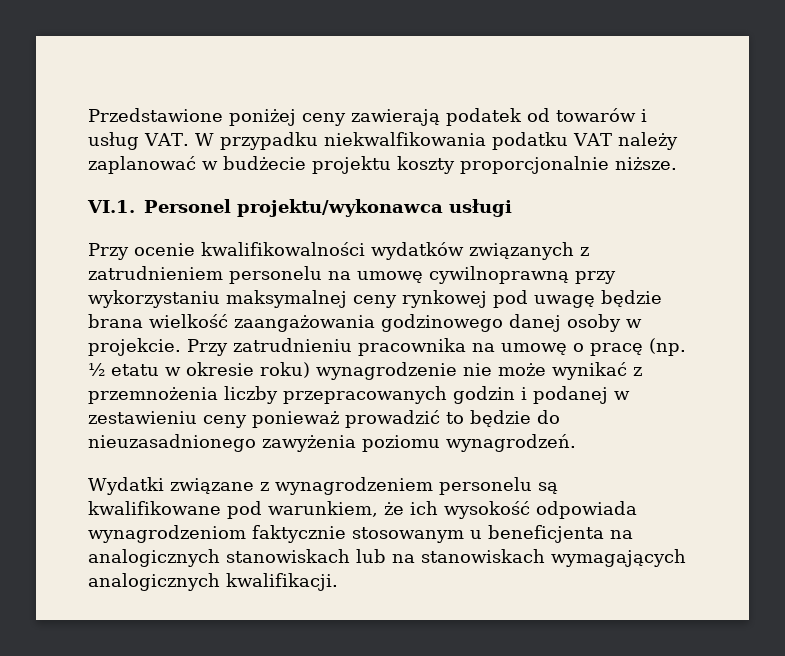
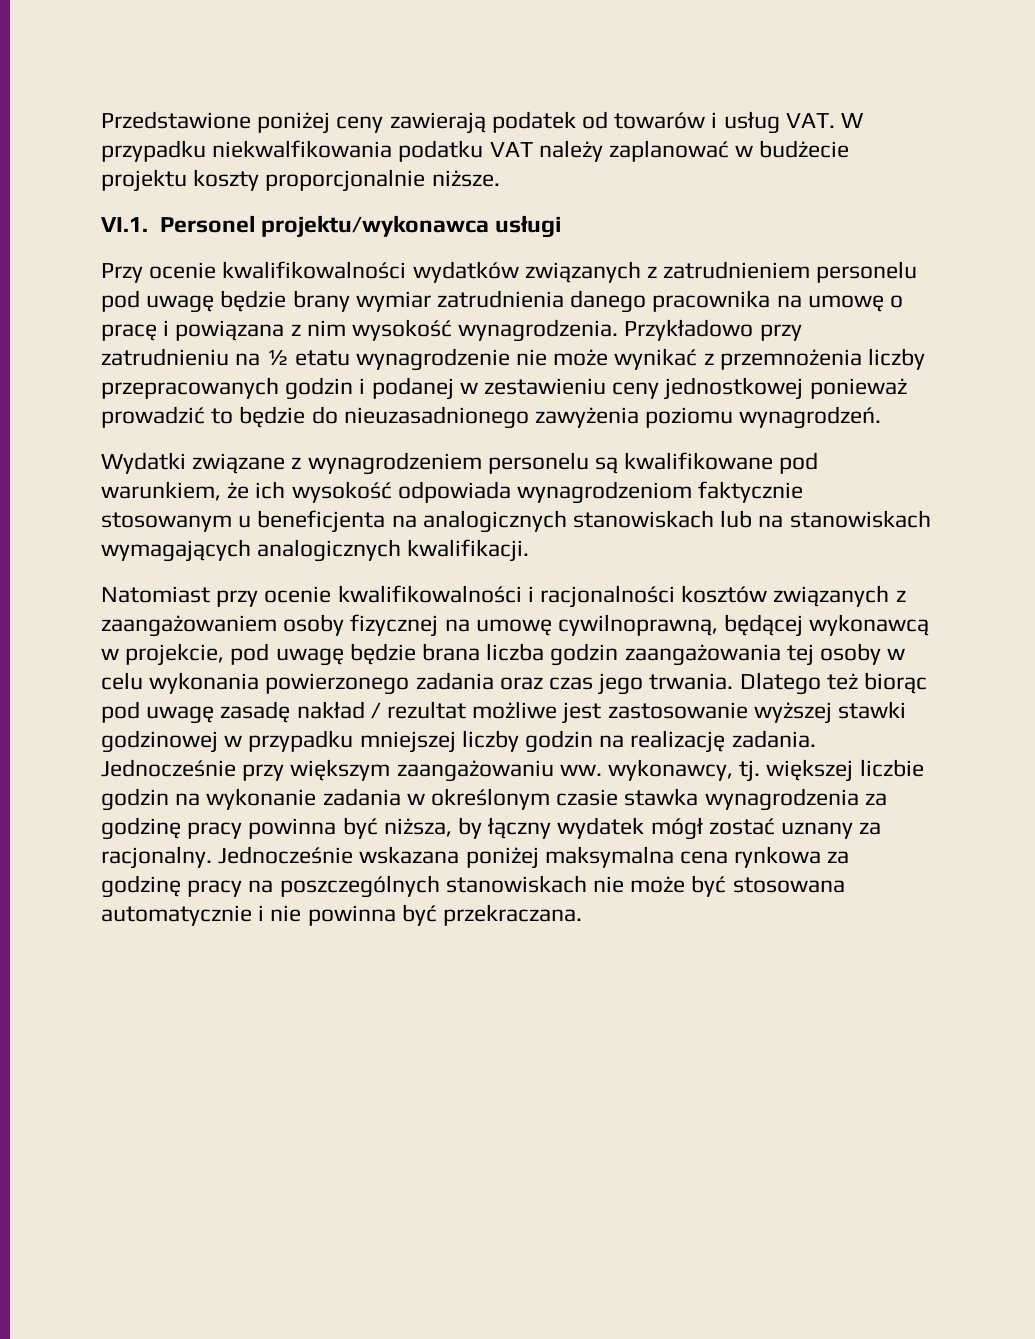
- Przy ocenie kwalifikowalności wydatków związanych z zatrudnieniem personelu na umowę cywilnoprawną przy wykorzystaniu maksymalnej ceny rynkowej pod uwagę będzie brana wielkość zaangażowania godzinowego danej osoby w projekcie. Przy zatrudnieniu pracownika na umowę o pracę (np. ½ etatu w okresie roku) wynagrodzenie nie może wynikać z przemnożenia liczby przepracowanych godzin i podanej w zestawieniu ceny ponieważ prowadzić to będzie do nieuzasadnionego zawyżenia poziomu wynagrodzeń.
+ Przy ocenie kwalifikowalności wydatków związanych z zatrudnieniem personelu pod uwagę będzie brany wymiar zatrudnienia danego pracownika na umowę o pracę i powiązana z nim wysokość wynagrodzenia. Przykładowo przy zatrudnieniu na ½ etatu wynagrodzenie nie może wynikać z przemnożenia liczby przepracowanych godzin i podanej w zestawieniu ceny jednostkowej ponieważ prowadzić to będzie do nieuzasadnionego zawyżenia poziomu wynagrodzeń.
+ Natomiast przy ocenie kwalifikowalności i racjonalności kosztów związanych z zaangażowaniem osoby fizycznej na umowę cywilnoprawną, będącej wykonawcą w projekcie, pod uwagę będzie brana liczba godzin zaangażowania tej osoby w celu wykonania powierzonego zadania oraz czas jego trwania. Dlatego też biorąc pod uwagę zasadę nakład / rezultat możliwe jest zastosowanie wyższej stawki godzinowej w przypadku mniejszej liczby godzin na realizację zadania. Jednocześnie przy większym zaangażowaniu ww. wykonawcy, tj. większej liczbie godzin na wykonanie zadania w określonym czasie stawka wynagrodzenia za godzinę pracy powinna być niższa, by łączny wydatek mógł zostać uznany za racjonalny. Jednocześnie wskazana poniżej maksymalna cena rynkowa za godzinę pracy na poszczególnych stanowiskach nie może być stosowana automatycznie i nie powinna być przekraczana.

